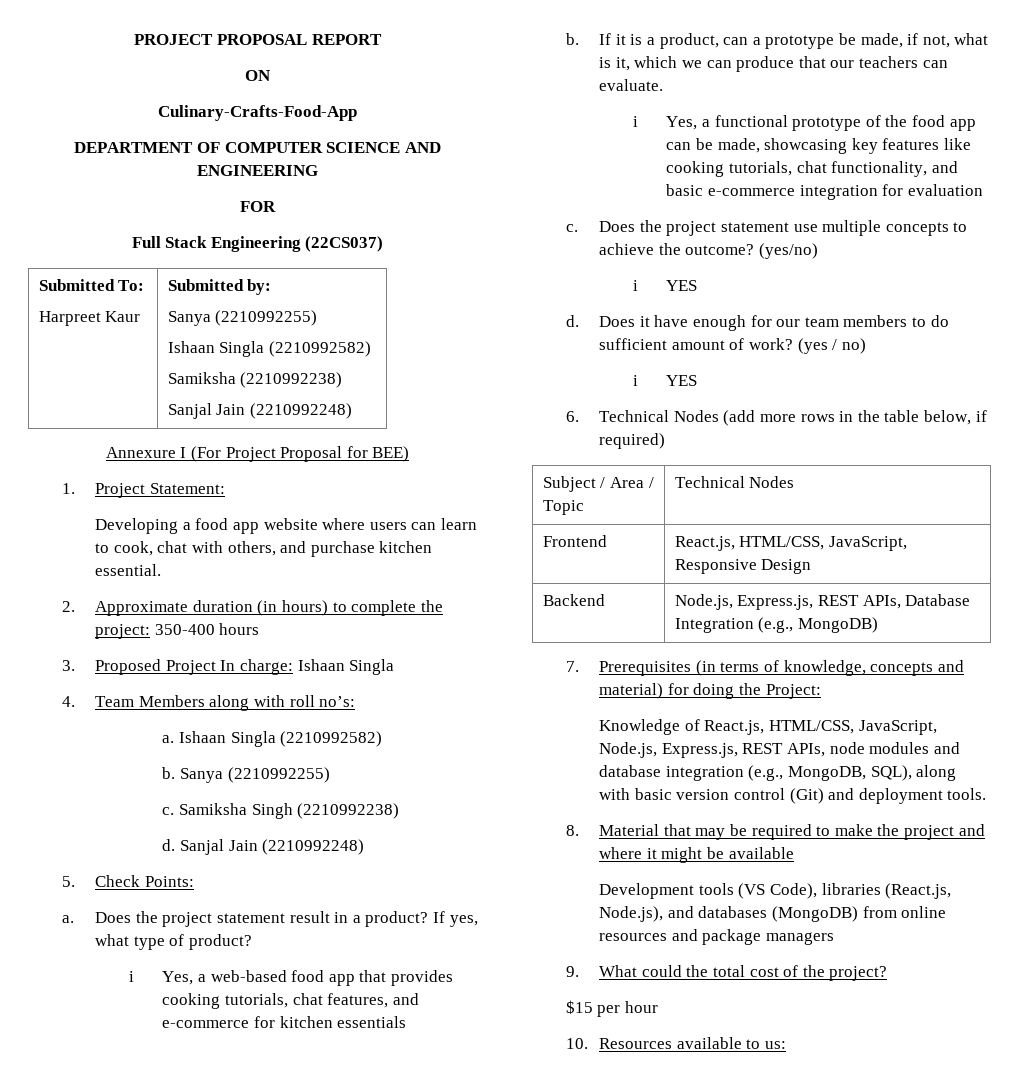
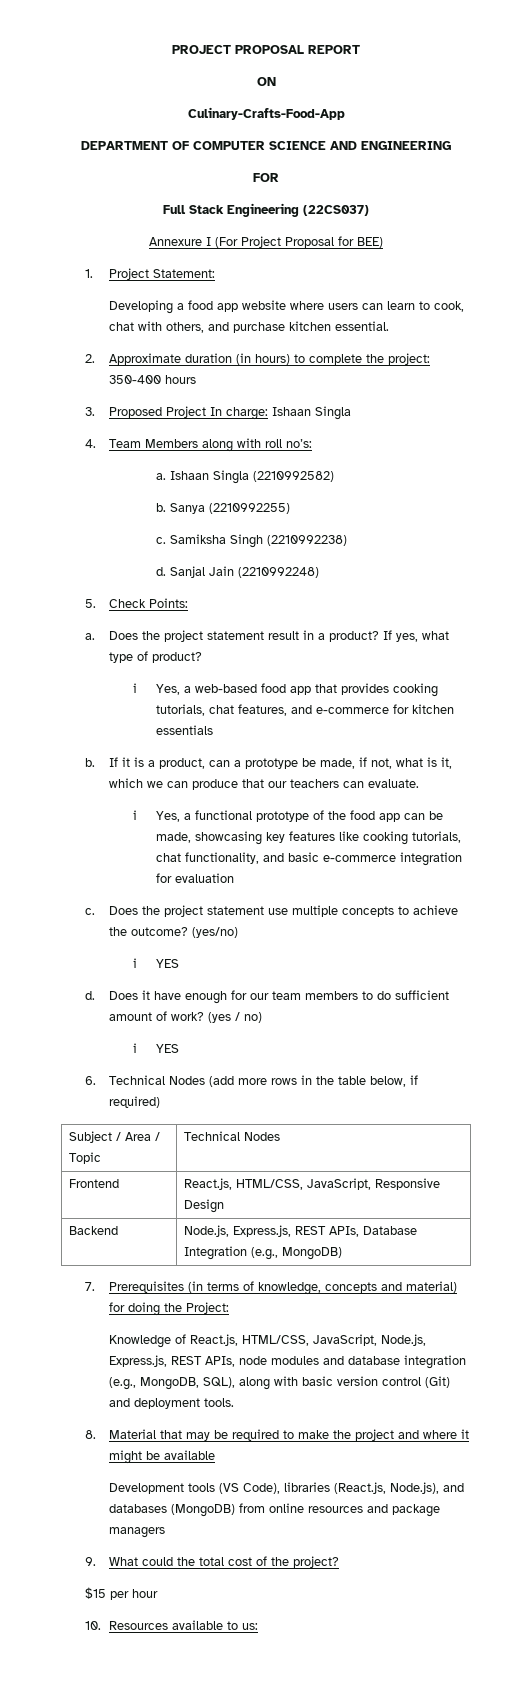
- Submitted To:
- Harpreet Kaur | Submitted by:
- Sanya (2210992255)
- Ishaan Singla (2210992582)
- Samiksha (2210992238)
- Sanjal Jain (2210992248)

